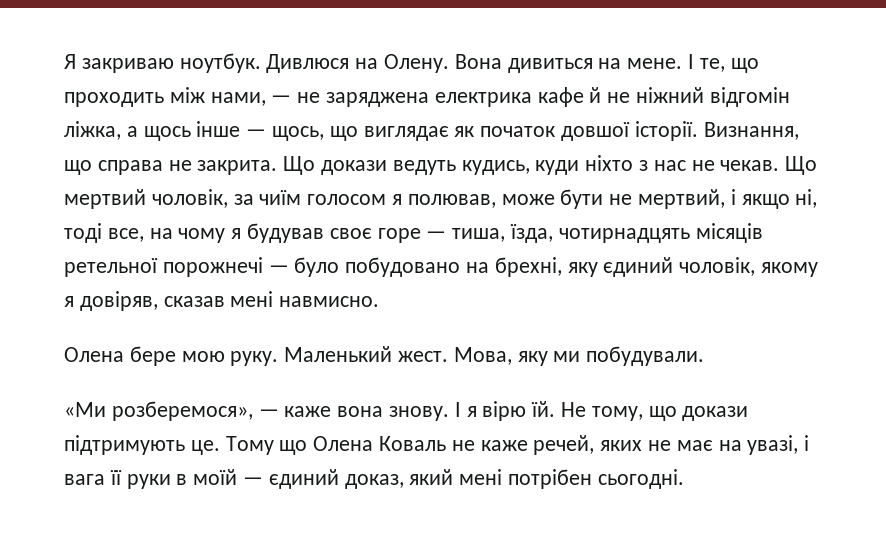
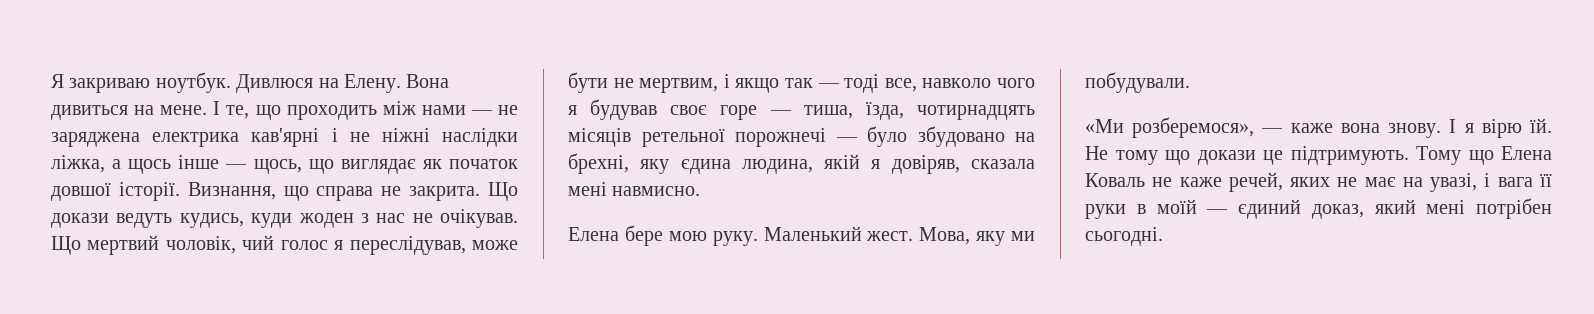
- Дивлюся на Олену.
+ Дивлюся на Елену.
- І те, що проходить між нами, — не заряджена електрика кафе й не ніжний відгомін ліжка, а щось інше — щось, що виглядає як початок довшої історії.
+ І те, що проходить між нами — не заряджена електрика кав'ярні і не ніжні наслідки ліжка, а щось інше — щось, що виглядає як початок довшої історії.
- Що докази ведуть кудись, куди ніхто з нас не чекав.
+ Що докази ведуть кудись, куди жоден з нас не очікував.
- Що мертвий чоловік, за чиїм голосом я полював, може бути не мертвий, і якщо ні, тоді все, на чому я будував своє горе — тиша, їзда, чотирнадцять місяців ретельної порожнечі — було побудовано на брехні, яку єдиний чоловік, якому я довіряв, сказав мені навмисно.
+ Що мертвий чоловік, чий голос я переслідував, може бути не мертвим, і якщо так — тоді все, навколо чого я будував своє горе — тиша, їзда, чотирнадцять місяців ретельної порожнечі — було збудовано на брехні, яку єдина людина, якій я довіряв, сказала мені навмисно.
- Олена бере мою руку.
+ Елена бере мою руку.
- Не тому, що докази підтримують це.
+ Не тому що докази це підтримують.
- Тому що Олена Коваль не каже речей, яких не має на увазі, і вага її руки в моїй — єдиний доказ, який мені потрібен сьогодні.
+ Тому що Елена Коваль не каже речей, яких не має на увазі, і вага її руки в моїй — єдиний доказ, який мені потрібен сьогодні.

